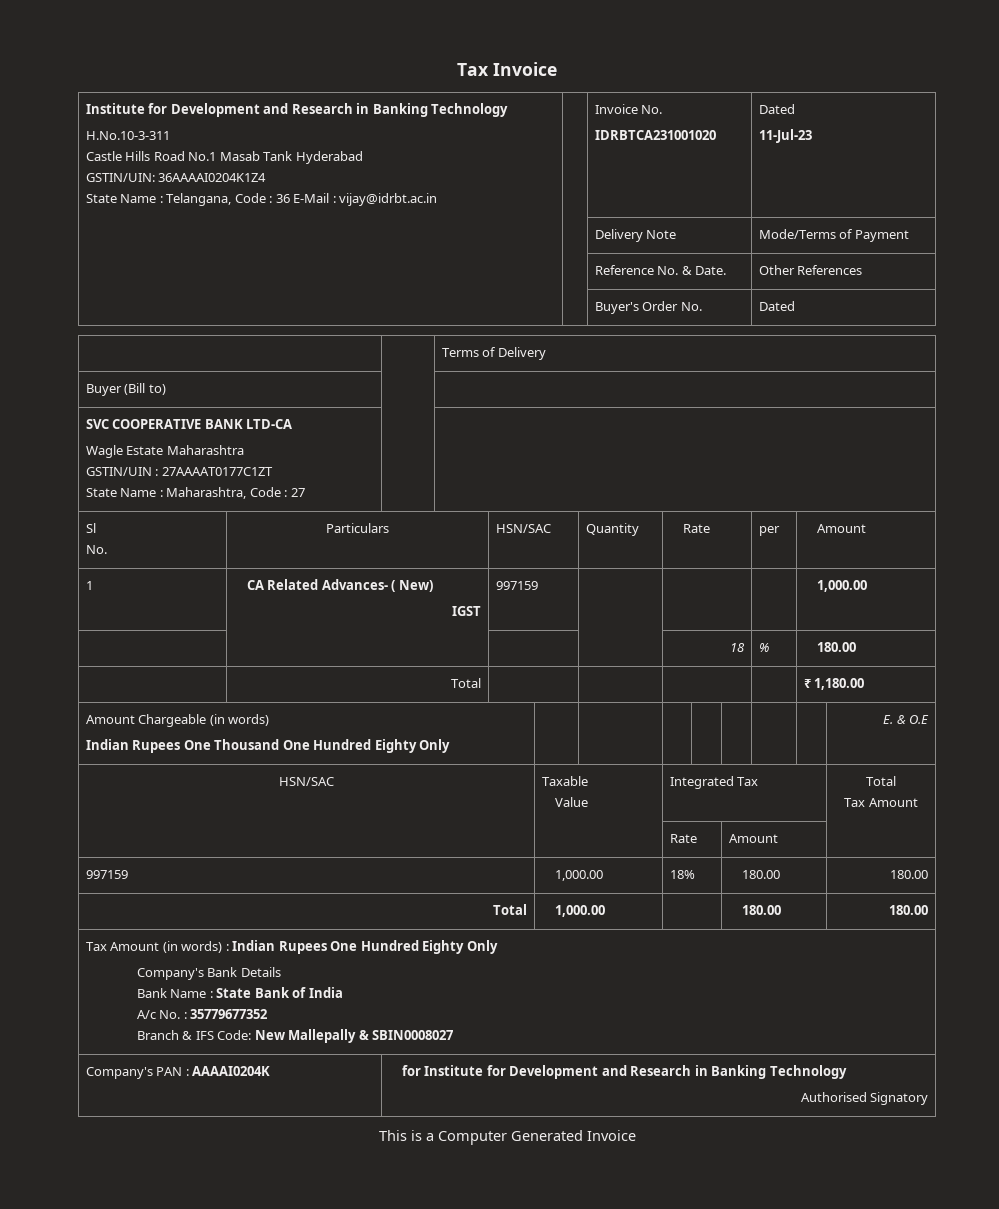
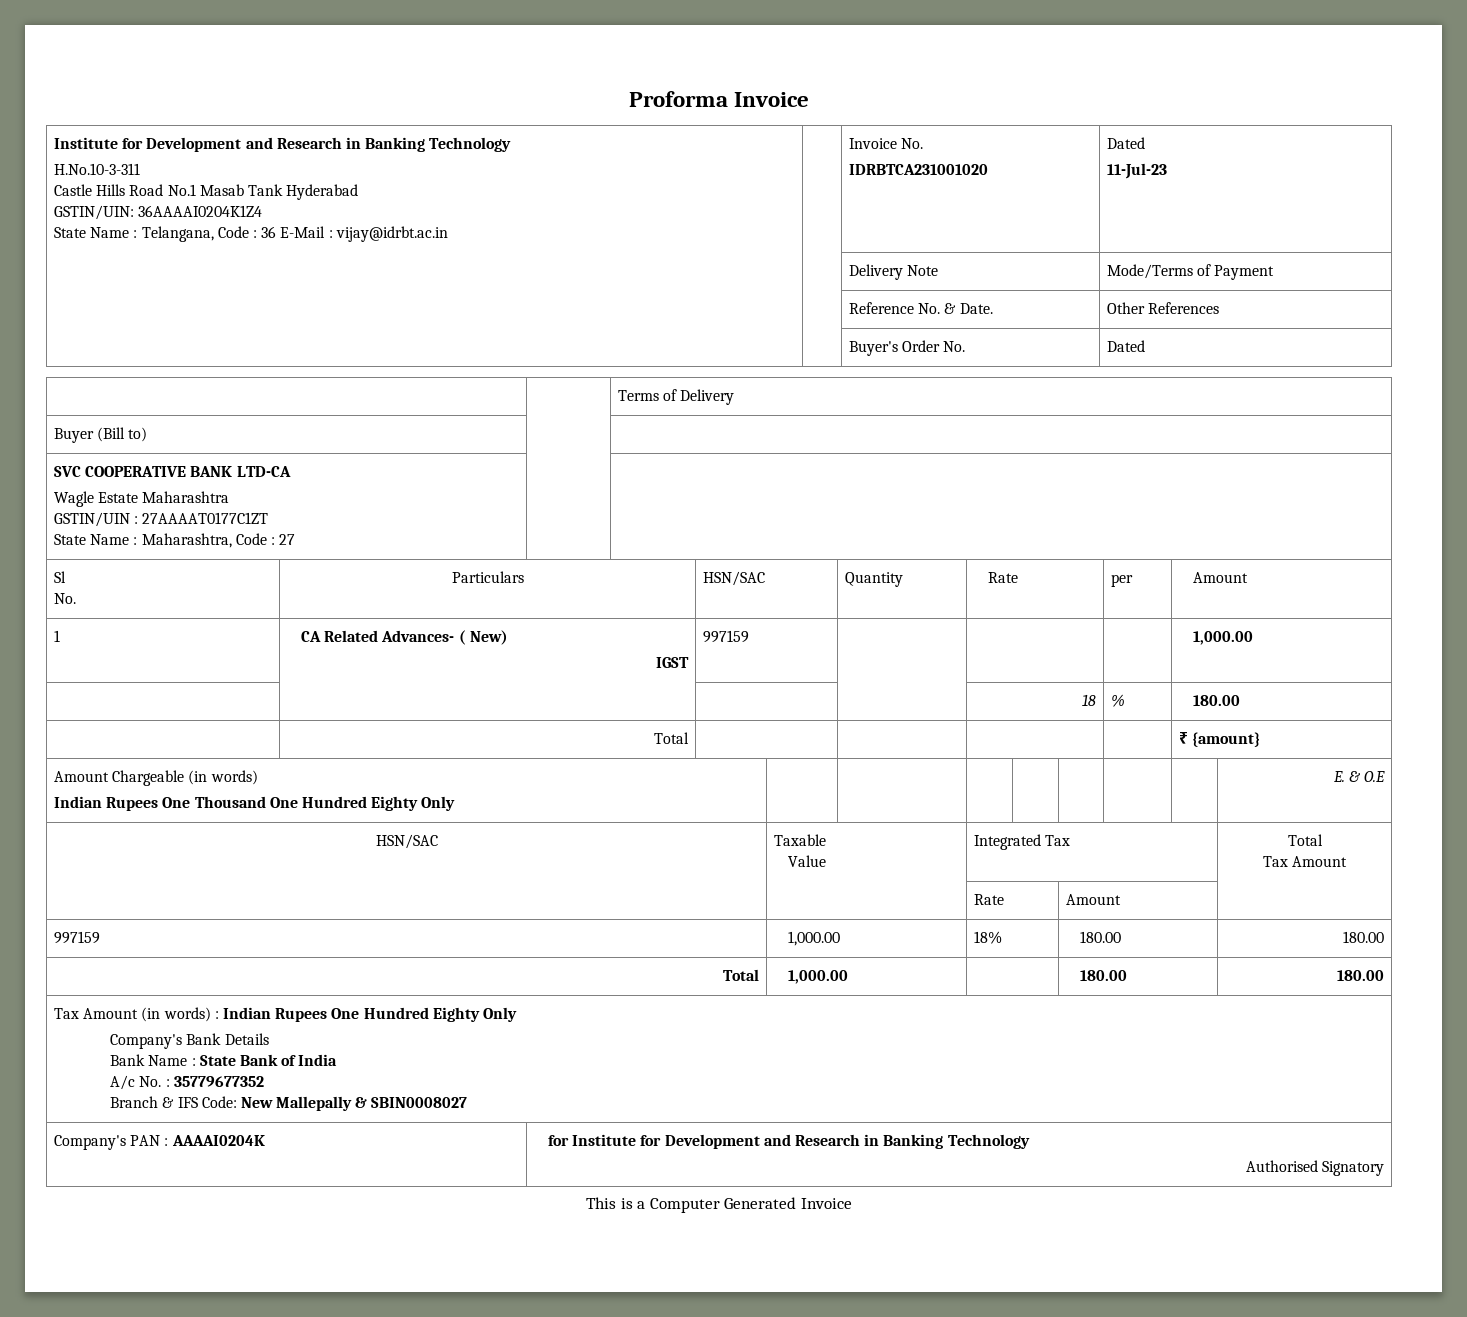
- Tax Invoice
+ Proforma Invoice
- | Total | | | | | ₹ 1,180.00
+ | Total | | | | | ₹ {amount}

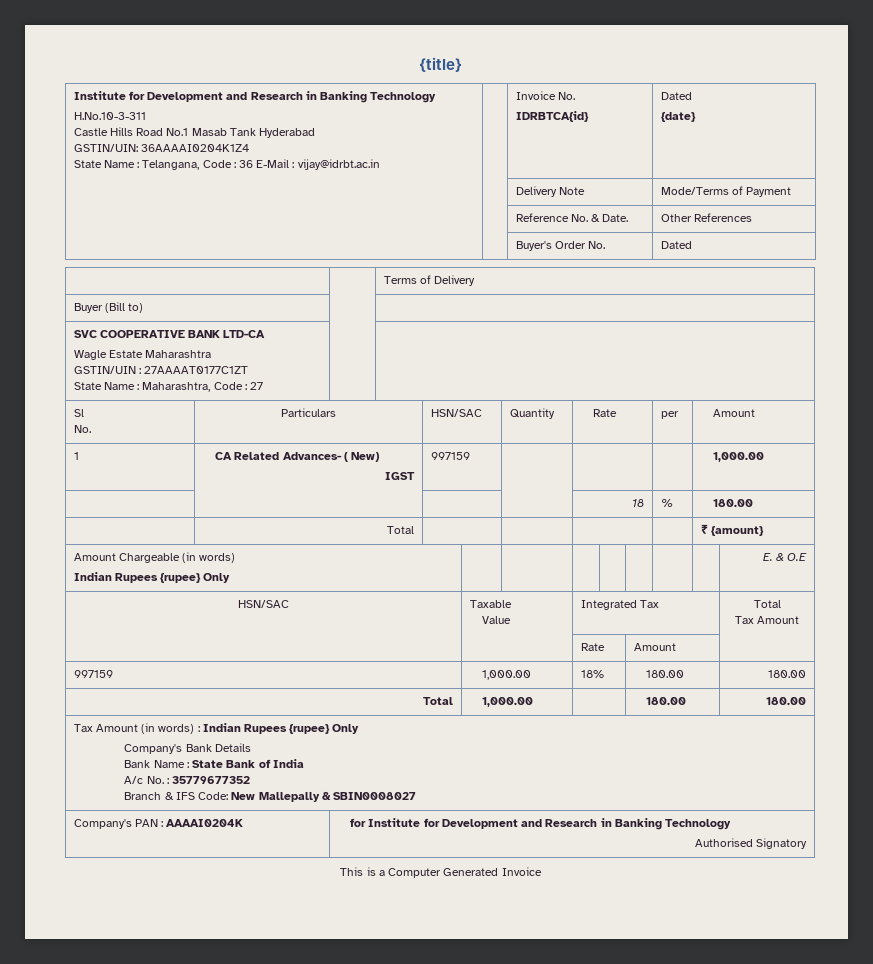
- Proforma Invoice
+ {title}
  Institute for Development and Research in Banking Technology
  H.No.10-3-311
  Castle Hills Road No.1 Masab Tank Hyderabad
  GSTIN/UIN: 36AAAAI0204K1Z4
  State Name : Telangana, Code : 36 E-Mail : vijay@idrbt.ac.in | | Invoice No.
- IDRBTCA231001020 | Dated
- 11-Jul-23
+ IDRBTCA{id} | Dated
+ {date}
  Amount Chargeable (in words)
- Indian Rupees One Thousand One Hundred Eighty Only | | | | | | | | E. & O.E
+ Indian Rupees {rupee} Only | | | | | | | | E. & O.E
- Tax Amount (in words) : Indian Rupees One Hundred Eighty Only
+ Tax Amount (in words) : Indian Rupees {rupee} Only

